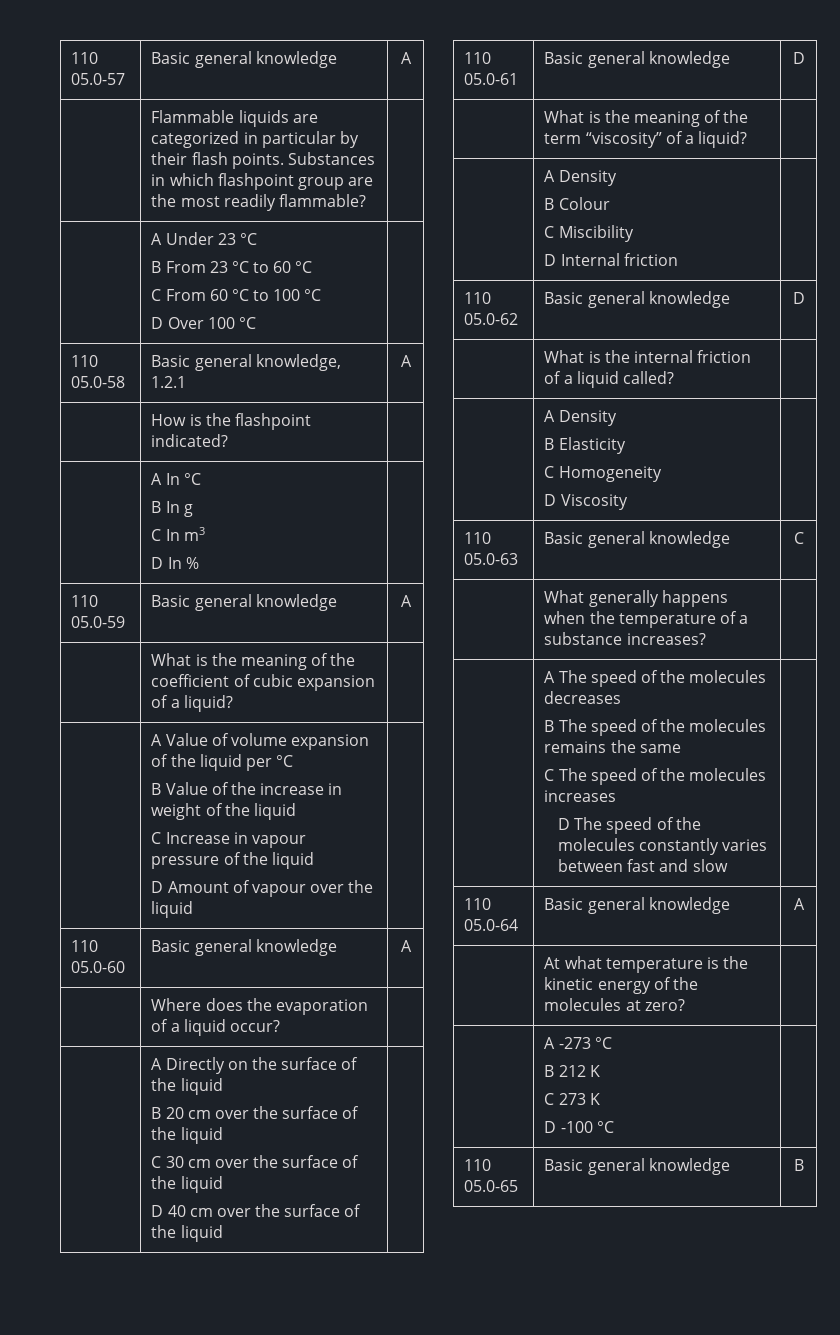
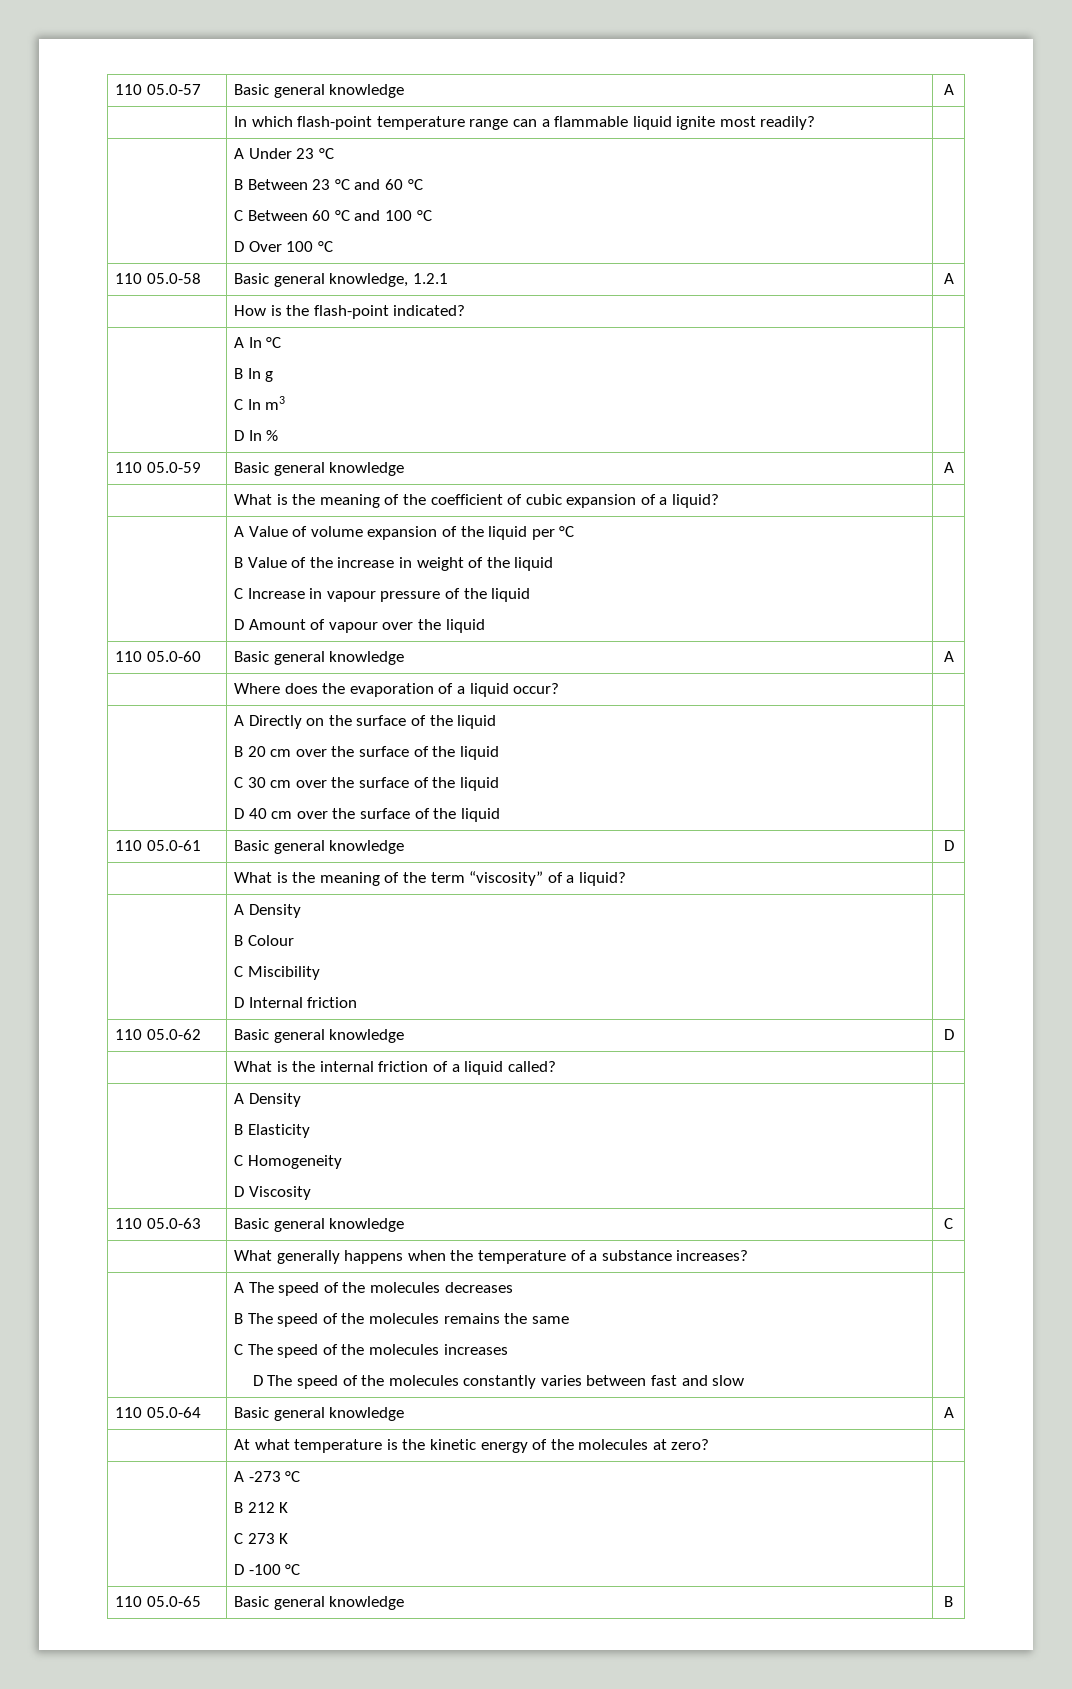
- | Flammable liquids are categorized in particular by their flash points. Substances in which flashpoint group are the most readily flammable? |
+ | In which flash-point temperature range can a flammable liquid ignite most readily? |
  | A Under 23 °C
- B From 23 °C to 60 °C
- C From 60 °C to 100 °C
+ B Between 23 °C and 60 °C
+ C Between 60 °C and 100 °C
- | How is the flashpoint indicated? |
+ | How is the flash-point indicated? |

